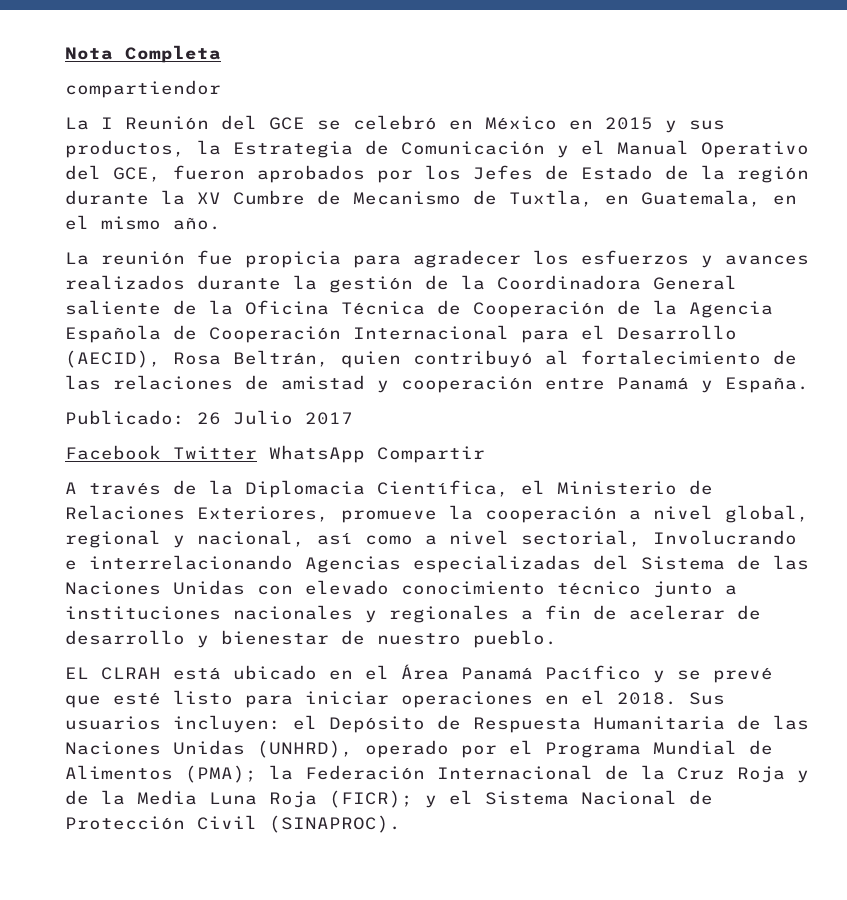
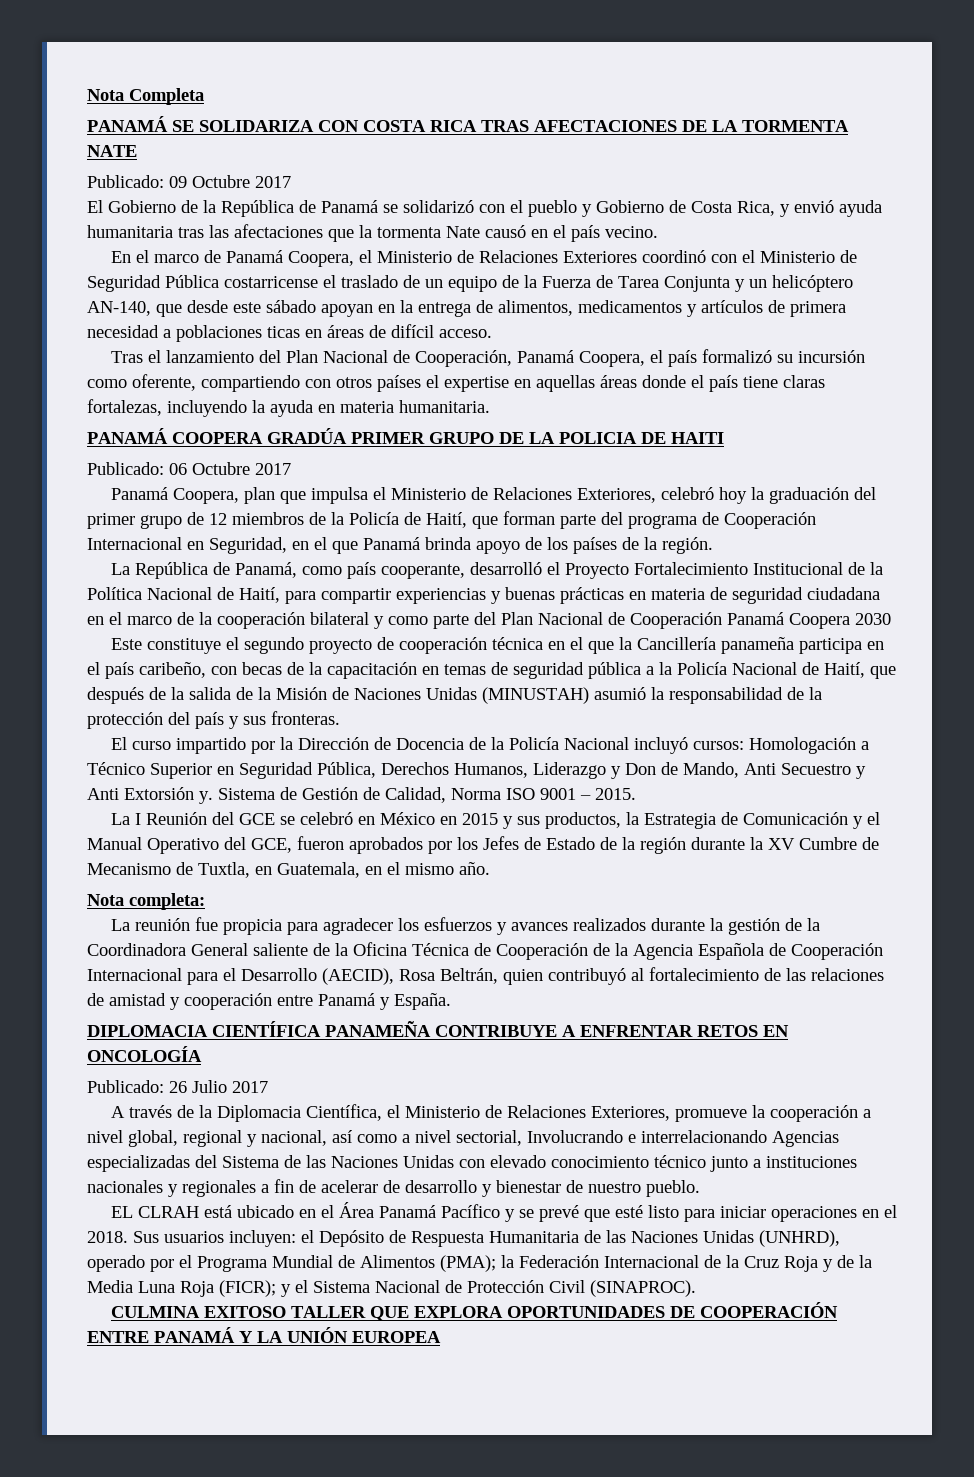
- compartiendor
+ PANAMÁ SE SOLIDARIZA CON COSTA RICA TRAS AFECTACIONES DE LA TORMENTA NATE
+ Publicado: 09 Octubre 2017
+ El Gobierno de la República de Panamá se solidarizó con el pueblo y Gobierno de Costa Rica, y envió ayuda humanitaria tras las afectaciones que la tormenta Nate causó en el país vecino.
+ En el marco de Panamá Coopera, el Ministerio de Relaciones Exteriores coordinó con el Ministerio de Seguridad Pública costarricense el traslado de un equipo de la Fuerza de Tarea Conjunta y un helicóptero AN-140, que desde este sábado apoyan en la entrega de alimentos, medicamentos y artículos de primera necesidad a poblaciones ticas en áreas de difícil acceso.
+ Tras el lanzamiento del Plan Nacional de Cooperación, Panamá Coopera, el país formalizó su incursión como oferente, compartiendo con otros países el expertise en aquellas áreas donde el país tiene claras fortalezas, incluyendo la ayuda en materia humanitaria.
+ PANAMÁ COOPERA GRADÚA PRIMER GRUPO DE LA POLICIA DE HAITI
+ Publicado: 06 Octubre 2017
+ Panamá Coopera, plan que impulsa el Ministerio de Relaciones Exteriores, celebró hoy la graduación del primer grupo de 12 miembros de la Policía de Haití, que forman parte del programa de Cooperación Internacional en Seguridad, en el que Panamá brinda apoyo de los países de la región.
+ La República de Panamá, como país cooperante, desarrolló el Proyecto Fortalecimiento Institucional de la Política Nacional de Haití, para compartir experiencias y buenas prácticas en materia de seguridad ciudadana en el marco de la cooperación bilateral y como parte del Plan Nacional de Cooperación Panamá Coopera 2030
+ Este constituye el segundo proyecto de cooperación técnica en el que la Cancillería panameña participa en el país caribeño, con becas de la capacitación en temas de seguridad pública a la Policía Nacional de Haití, que después de la salida de la Misión de Naciones Unidas (MINUSTAH) asumió la responsabilidad de la protección del país y sus fronteras.
+ El curso impartido por la Dirección de Docencia de la Policía Nacional incluyó cursos: Homologación a Técnico Superior en Seguridad Pública, Derechos Humanos, Liderazgo y Don de Mando, Anti Secuestro y Anti Extorsión y. Sistema de Gestión de Calidad, Norma ISO 9001 – 2015.
+ Nota completa:
+ DIPLOMACIA CIENTÍFICA PANAMEÑA CONTRIBUYE A ENFRENTAR RETOS EN ONCOLOGÍA
- Facebook Twitter WhatsApp Compartir
+ CULMINA EXITOSO TALLER QUE EXPLORA OPORTUNIDADES DE COOPERACIÓN ENTRE PANAMÁ Y LA UNIÓN EUROPEA

